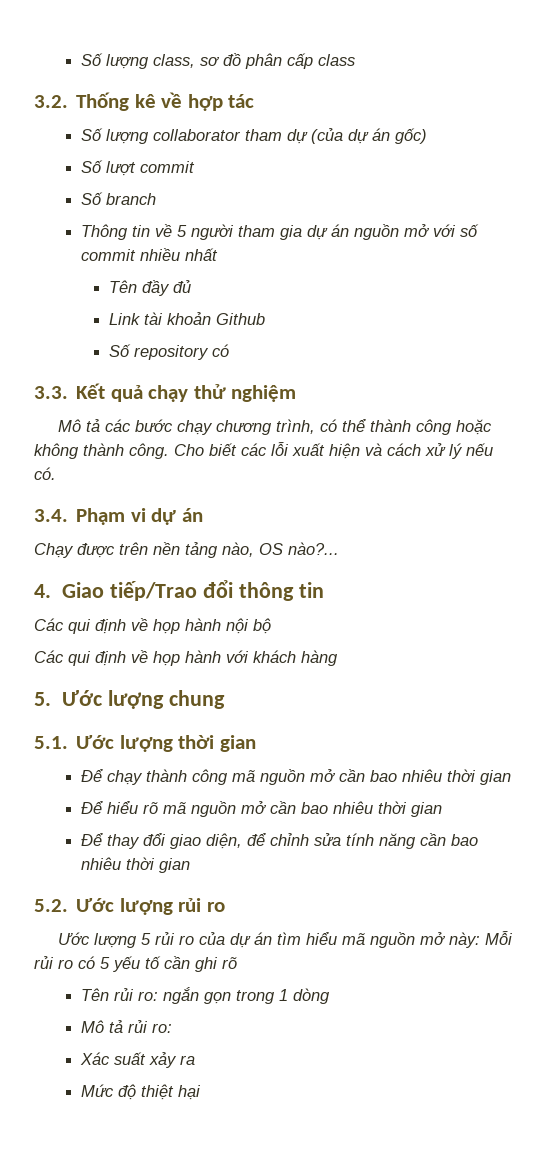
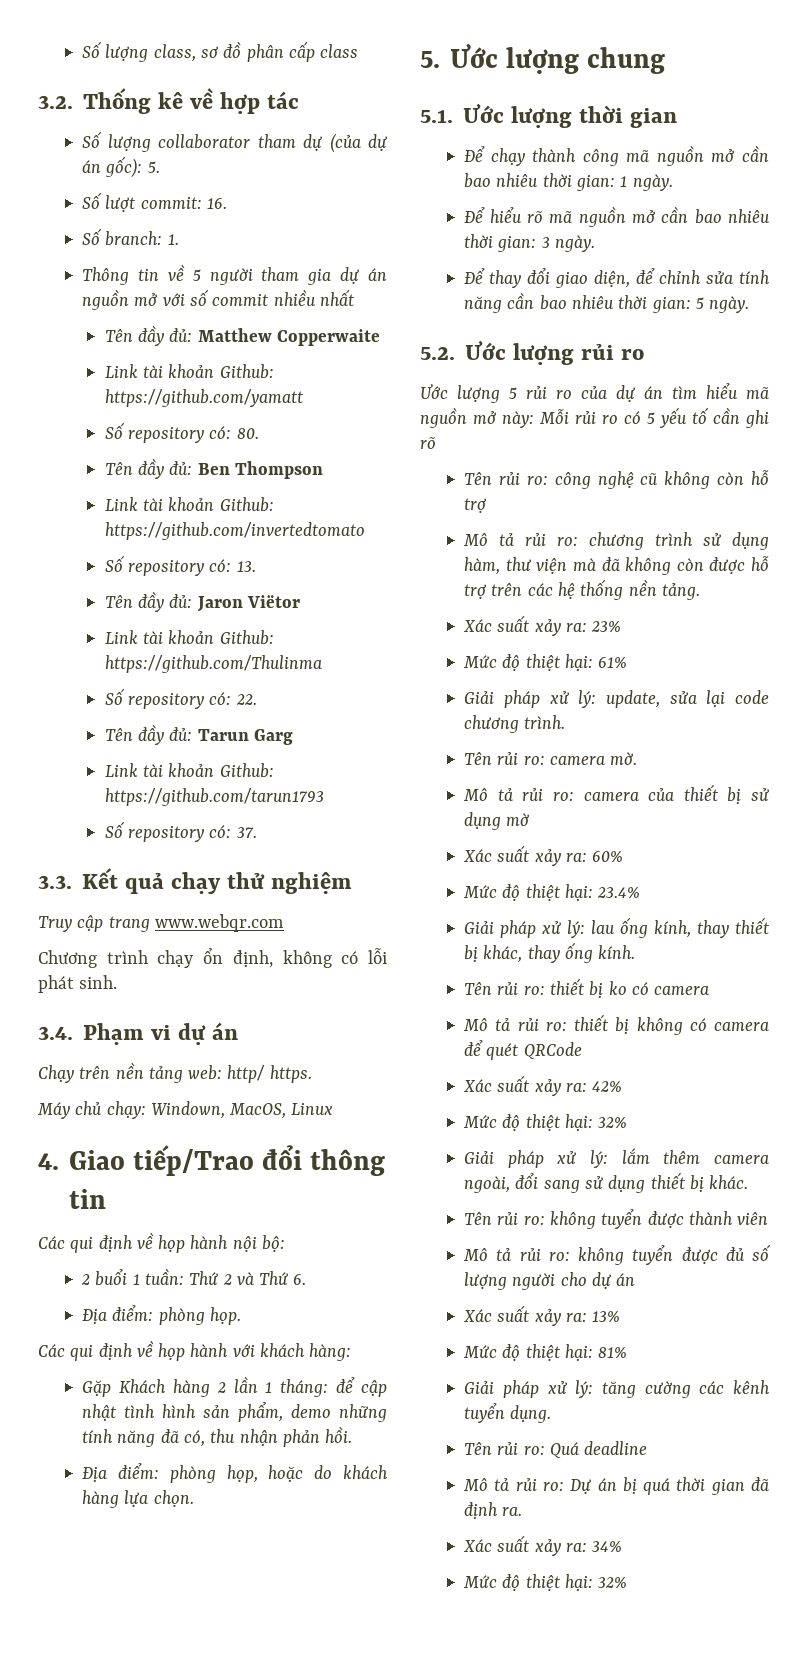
- Số lượng collaborator tham dự (của dự án gốc)
+ Số lượng collaborator tham dự (của dự án gốc): 5.
- Số lượt commit
- Số branch
+ Số lượt commit: 16.
+ Số branch: 1.
- Tên đầy đủ
- Link tài khoản Github
- Số repository có
+ Tên đầy đủ: Matthew Copperwaite
+ Link tài khoản Github: https://github.com/yamatt
+ Số repository có: 80.
+ Tên đầy đủ: Ben Thompson
+ Link tài khoản Github: https://github.com/invertedtomato
+ Số repository có: 13.
+ Tên đầy đủ: Jaron Viëtor
+ Link tài khoản Github: https://github.com/Thulinma
+ Số repository có: 22.
+ Tên đầy đủ: Tarun Garg
+ Link tài khoản Github: https://github.com/tarun1793
+ Số repository có: 37.
- Mô tả các bước chạy chương trình, có thể thành công hoặc không thành công. Cho biết các lỗi xuất hiện và cách xử lý nếu có.
+ Truy cập trang www.webqr.com
+ Chương trình chạy ổn định, không có lỗi phát sinh.
- Chạy được trên nền tảng nào, OS nào?...
+ Chạy trên nền tảng web: http/ https.
+ Máy chủ chạy: Windown, MacOS, Linux
- Các qui định về họp hành nội bộ
+ Các qui định về họp hành nội bộ:
+ 2 buổi 1 tuần: Thứ 2 và Thứ 6.
+ Địa điểm: phòng họp.
- Các qui định về họp hành với khách hàng
+ Các qui định về họp hành với khách hàng:
+ Gặp Khách hàng 2 lần 1 tháng: để cập nhật tình hình sản phẩm, demo những tính năng đã có, thu nhận phản hồi.
+ Địa điểm: phòng họp, hoặc do khách hàng lựa chọn.
- Để chạy thành công mã nguồn mở cần bao nhiêu thời gian
+ Để chạy thành công mã nguồn mở cần bao nhiêu thời gian: 1 ngày.
- Để hiểu rõ mã nguồn mở cần bao nhiêu thời gian
+ Để hiểu rõ mã nguồn mở cần bao nhiêu thời gian: 3 ngày.
- Để thay đổi giao diện, để chỉnh sửa tính năng cần bao nhiêu thời gian
+ Để thay đổi giao diện, để chỉnh sửa tính năng cần bao nhiêu thời gian: 5 ngày.
- Tên rủi ro: ngắn gọn trong 1 dòng
- Mô tả rủi ro:
- Xác suất xảy ra
- Mức độ thiệt hại
+ Tên rủi ro: công nghệ cũ không còn hỗ trợ
+ Mô tả rủi ro: chương trình sử dụng hàm, thư viện mà đã không còn được hỗ trợ trên các hệ thống nền tảng.
+ Xác suất xảy ra: 23%
+ Mức độ thiệt hại: 61%
+ Giải pháp xử lý: update, sửa lại code chương trình.
+ Tên rủi ro: camera mờ.
+ Mô tả rủi ro: camera của thiết bị sử dụng mờ
+ Xác suất xảy ra: 60%
+ Mức độ thiệt hại: 23.4%
+ Giải pháp xử lý: lau ống kính, thay thiết bị khác, thay ống kính.
+ Tên rủi ro: thiết bị ko có camera
+ Mô tả rủi ro: thiết bị không có camera để quét QRCode
+ Xác suất xảy ra: 42%
+ Mức độ thiệt hại: 32%
+ Giải pháp xử lý: lắm thêm camera ngoài, đổi sang sử dụng thiết bị khác.
+ Tên rủi ro: không tuyển được thành viên
+ Mô tả rủi ro: không tuyển được đủ số lượng người cho dự án
+ Xác suất xảy ra: 13%
+ Mức độ thiệt hại: 81%
+ Giải pháp xử lý: tăng cường các kênh tuyển dụng.
+ Tên rủi ro: Quá deadline
+ Mô tả rủi ro: Dự án bị quá thời gian đã định ra.
+ Xác suất xảy ra: 34%
+ Mức độ thiệt hại: 32%

